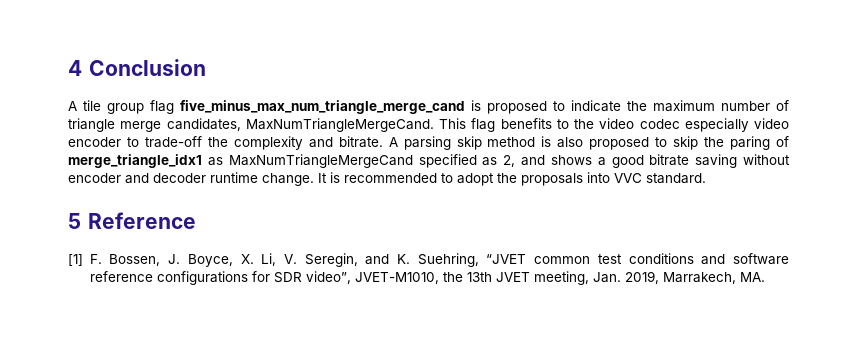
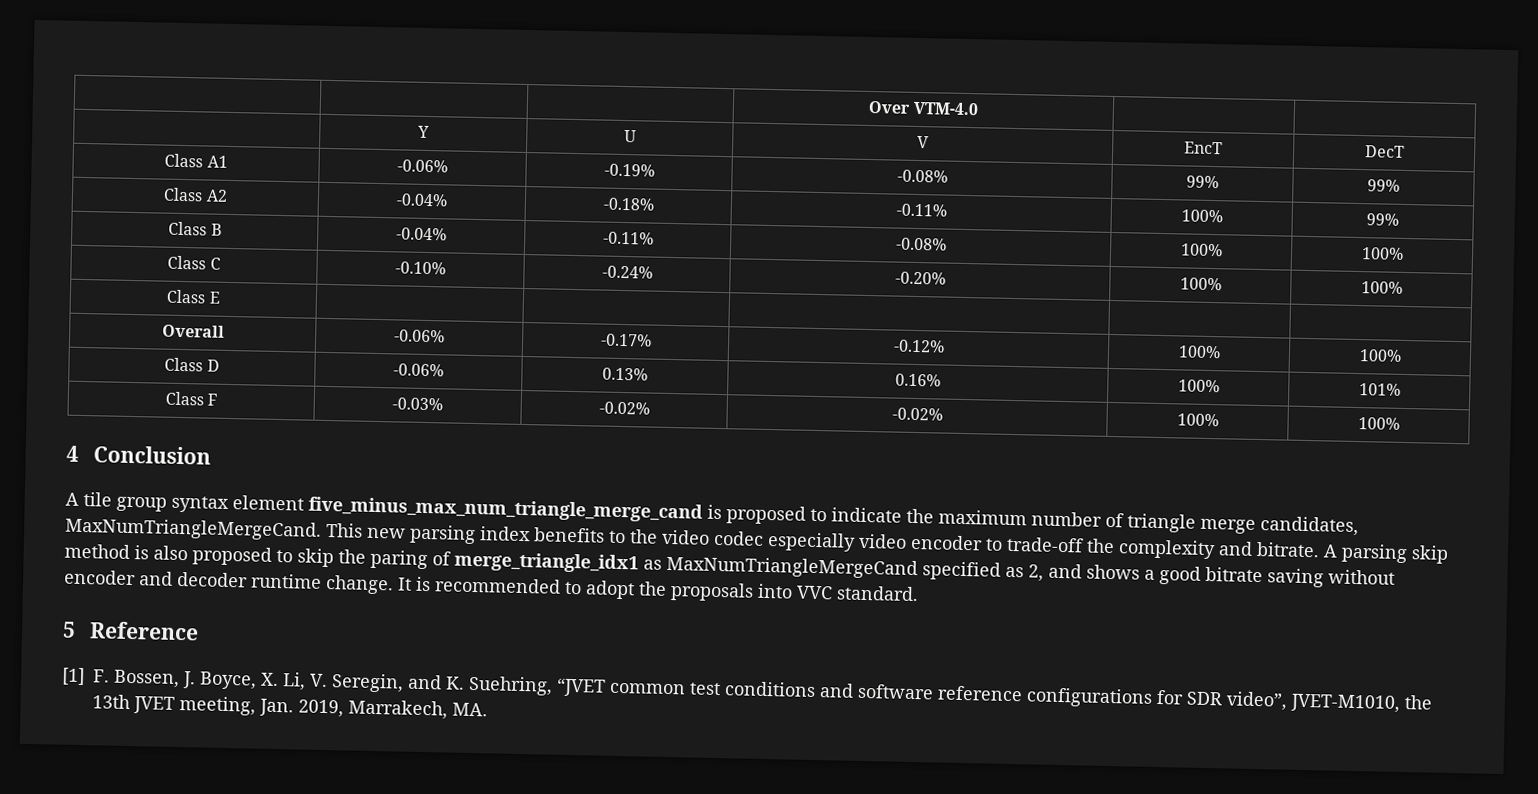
+ | | | Over VTM-4.0 | |
+ | Y | U | V | EncT | DecT
+ Class A1 | -0.06% | -0.19% | -0.08% | 99% | 99%
+ Class A2 | -0.04% | -0.18% | -0.11% | 100% | 99%
+ Class B | -0.04% | -0.11% | -0.08% | 100% | 100%
+ Class C | -0.10% | -0.24% | -0.20% | 100% | 100%
+ Class E | | | | |
+ Overall | -0.06% | -0.17% | -0.12% | 100% | 100%
+ Class D | -0.06% | 0.13% | 0.16% | 100% | 101%
+ Class F | -0.03% | -0.02% | -0.02% | 100% | 100%
- A tile group flag five_minus_max_num_triangle_merge_cand is proposed to indicate the maximum number of triangle merge candidates, MaxNumTriangleMergeCand.
+ A tile group syntax element five_minus_max_num_triangle_merge_cand is proposed to indicate the maximum number of triangle merge candidates, MaxNumTriangleMergeCand.
- This flag benefits to the video codec especially video encoder to trade-off the complexity and bitrate.
+ This new parsing index benefits to the video codec especially video encoder to trade-off the complexity and bitrate.

